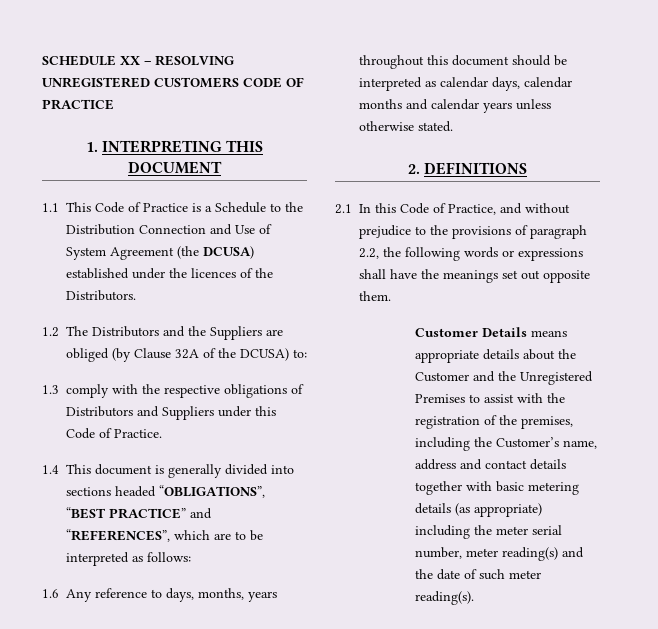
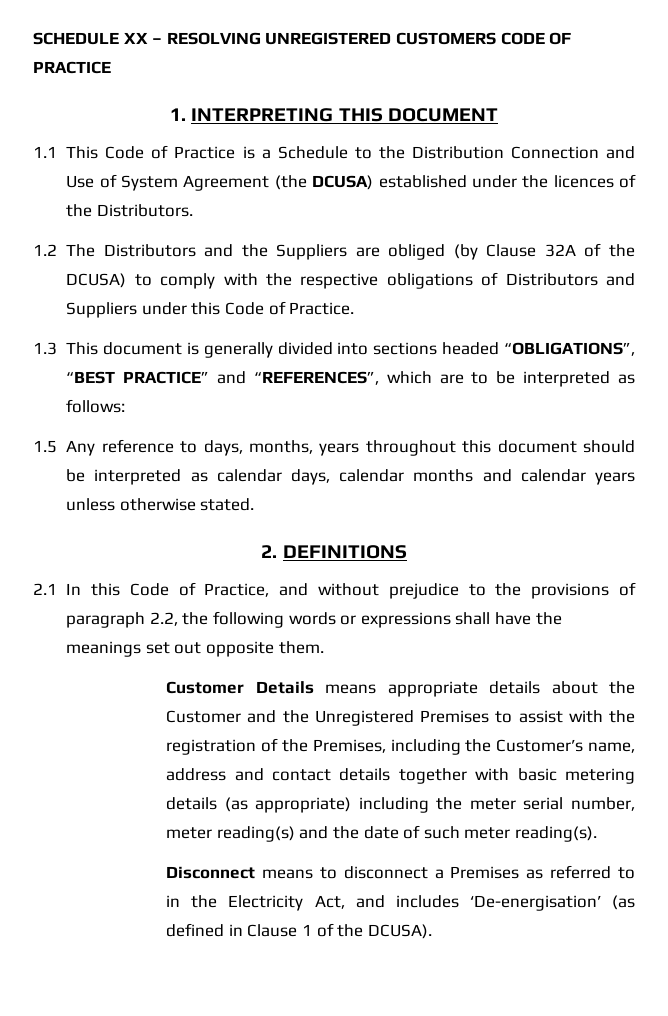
- 1.2 The Distributors and the Suppliers are obliged (by Clause 32A of the DCUSA) to:
- 1.3 comply with the respective obligations of Distributors and Suppliers under this Code of Practice.
+ 1.2 The Distributors and the Suppliers are obliged (by Clause 32A of the DCUSA) to comply with the respective obligations of Distributors and Suppliers under this Code of Practice.
- 1.4 This document is generally divided into sections headed “OBLIGATIONS”, “BEST PRACTICE” and “REFERENCES”, which are to be interpreted as follows:
+ 1.3 This document is generally divided into sections headed “OBLIGATIONS”, “BEST PRACTICE” and “REFERENCES”, which are to be interpreted as follows:
- 1.6 Any reference to days, months, years throughout this document should be interpreted as calendar days, calendar months and calendar years unless otherwise stated.
+ 1.5 Any reference to days, months, years throughout this document should be interpreted as calendar days, calendar months and calendar years unless otherwise stated.
- Customer Details means appropriate details about the Customer and the Unregistered Premises to assist with the registration of the premises, including the Customer’s name, address and contact details together with basic metering details (as appropriate) including the meter serial number, meter reading(s) and the date of such meter reading(s).
+ Customer Details means appropriate details about the Customer and the Unregistered Premises to assist with the registration of the Premises, including the Customer’s name, address and contact details together with basic metering details (as appropriate) including the meter serial number, meter reading(s) and the date of such meter reading(s).
+ Disconnect means to disconnect a Premises as referred to in the Electricity Act, and includes ‘De-energisation’ (as defined in Clause 1 of the DCUSA).

